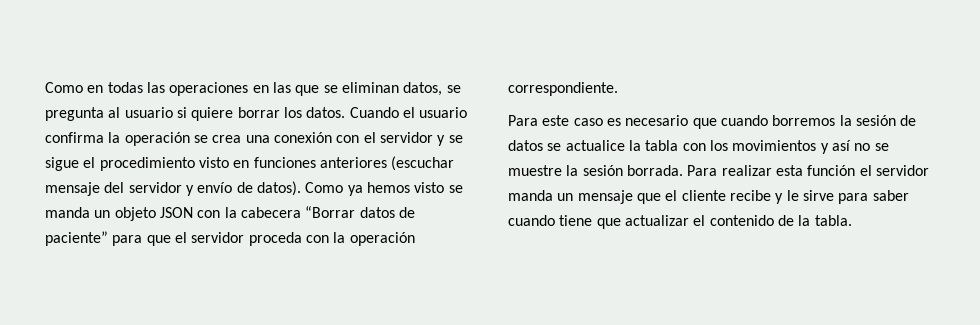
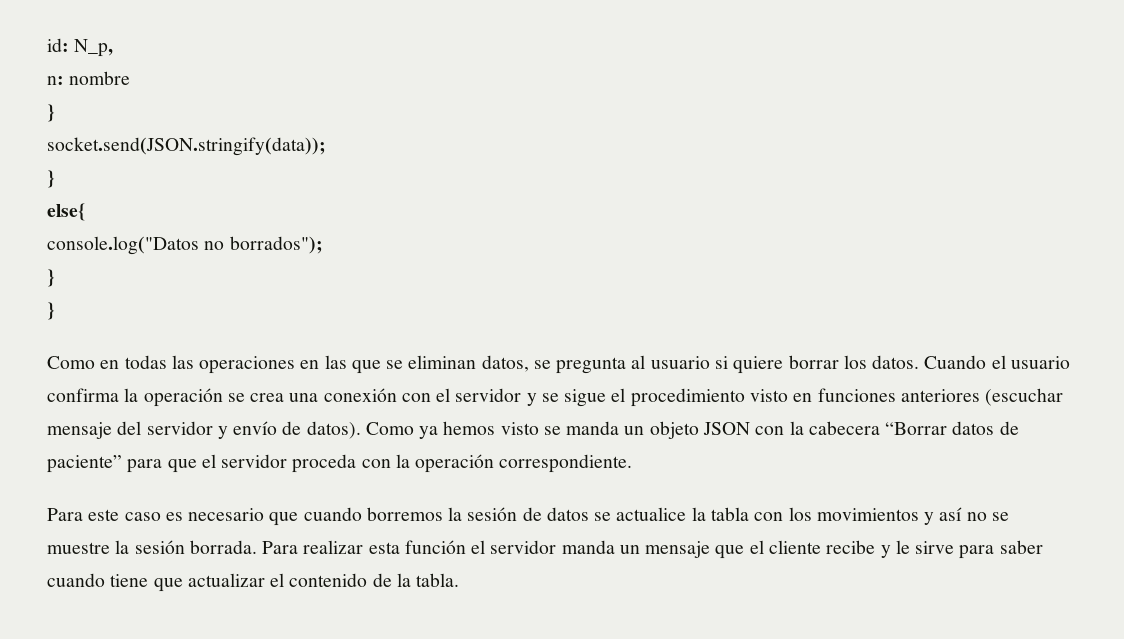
+ id: N_p,
+ n: nombre
+ }
+ socket.send(JSON.stringify(data));
+ }
+ else{
+ console.log("Datos no borrados");
+ }
+ }

